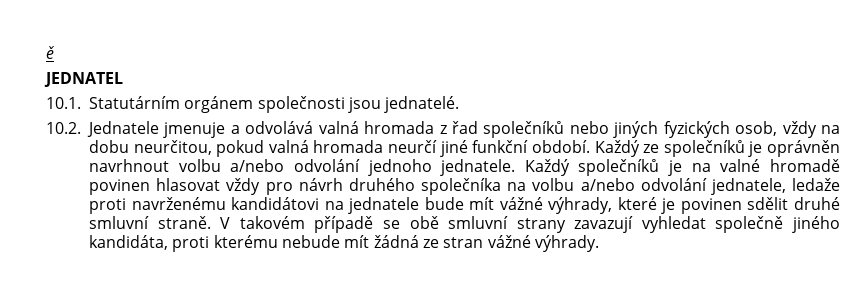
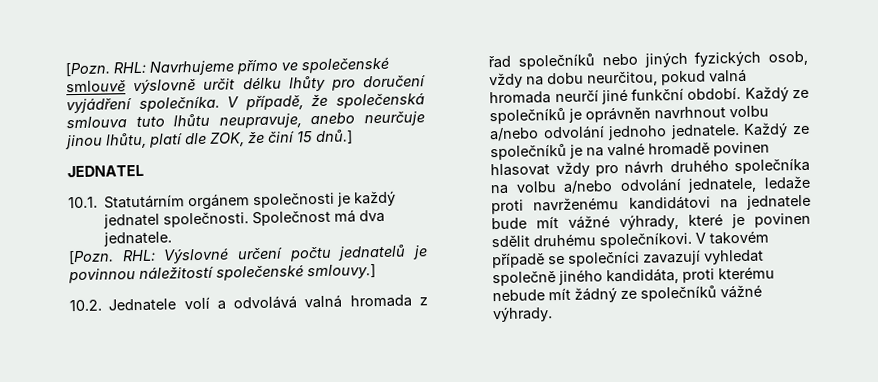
- ě
+ [Pozn. RHL: Navrhujeme přímo ve společenské smlouvě výslovně určit délku lhůty pro doručení vyjádření společníka. V případě, že společenská smlouva tuto lhůtu neupravuje, anebo neurčuje jinou lhůtu, platí dle ZOK, že činí 15 dnů.]
- 10.1. Statutárním orgánem společnosti jsou jednatelé.
+ 10.1. Statutárním orgánem společnosti je každý jednatel společnosti. Společnost má dva jednatele.
+ [Pozn. RHL: Výslovné určení počtu jednatelů je povinnou náležitostí společenské smlouvy.]
- 10.2. Jednatele jmenuje a odvolává valná hromada z řad společníků nebo jiných fyzických osob, vždy na dobu neurčitou, pokud valná hromada neurčí jiné funkční období.
+ 10.2. Jednatele volí a odvolává valná hromada z řad společníků nebo jiných fyzických osob, vždy na dobu neurčitou, pokud valná hromada neurčí jiné funkční období.
- Každý společníků je na valné hromadě povinen hlasovat vždy pro návrh druhého společníka na volbu a/nebo odvolání jednatele, ledaže proti navrženému kandidátovi na jednatele bude mít vážné výhrady, které je povinen sdělit druhé smluvní straně.
+ Každý ze společníků je na valné hromadě povinen hlasovat vždy pro návrh druhého společníka na volbu a/nebo odvolání jednatele, ledaže proti navrženému kandidátovi na jednatele bude mít vážné výhrady, které je povinen sdělit druhému společníkovi.
- V takovém případě se obě smluvní strany zavazují vyhledat společně jiného kandidáta, proti kterému nebude mít žádná ze stran vážné výhrady.
+ V takovém případě se společníci zavazují vyhledat společně jiného kandidáta, proti kterému nebude mít žádný ze společníků vážné výhrady.

